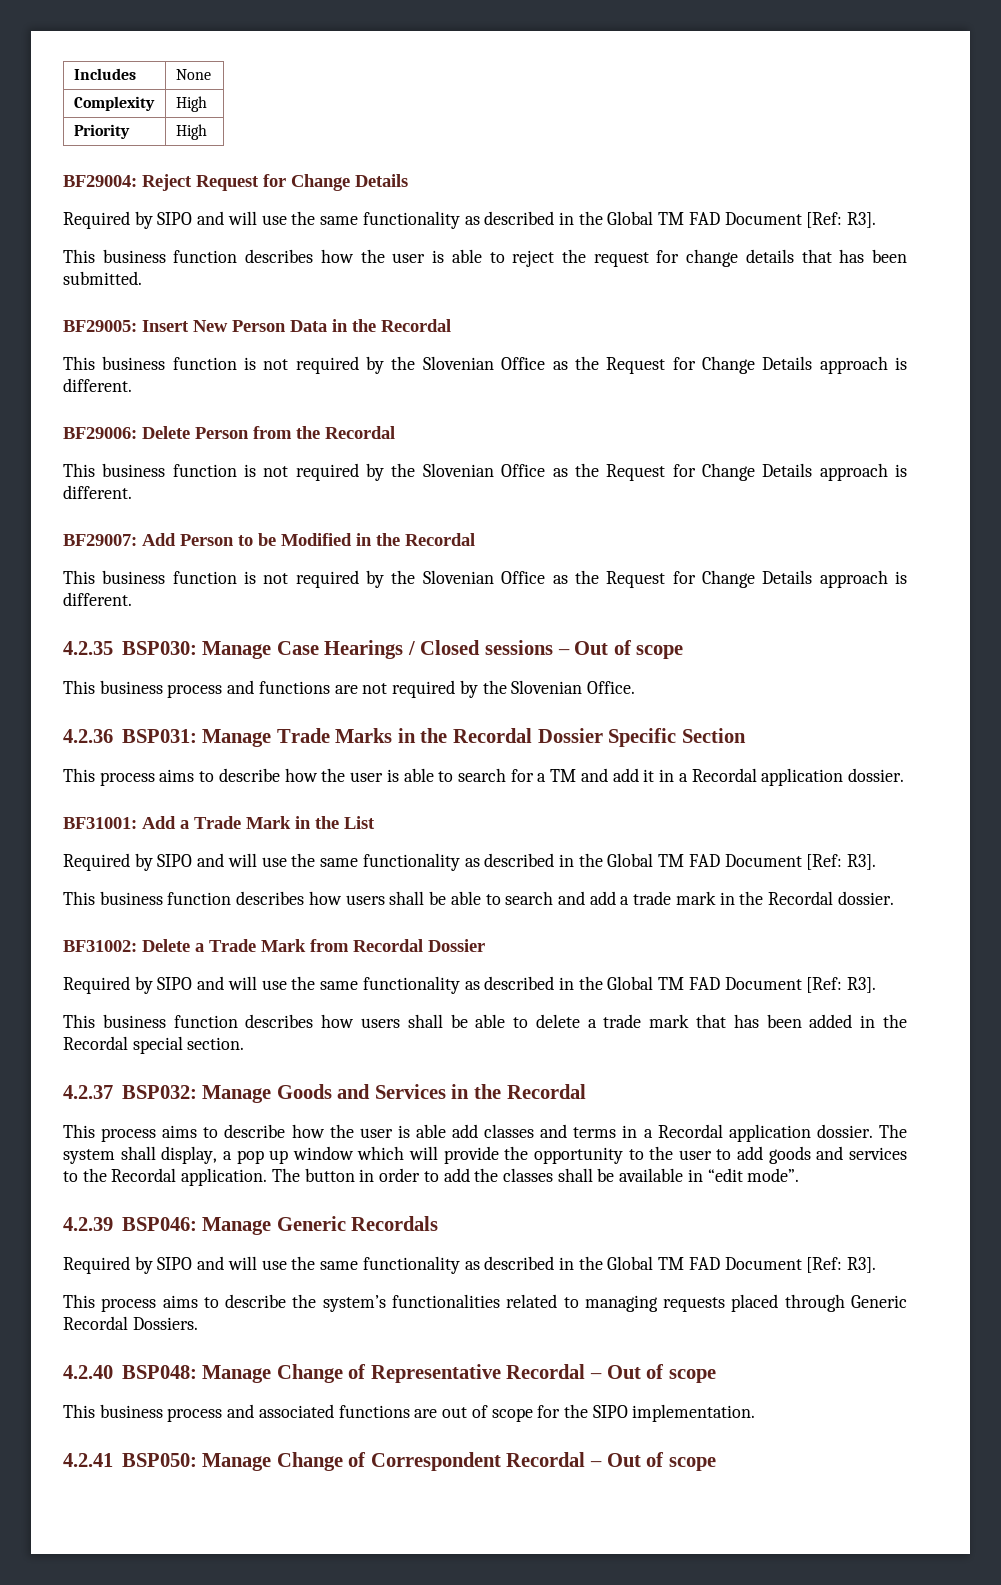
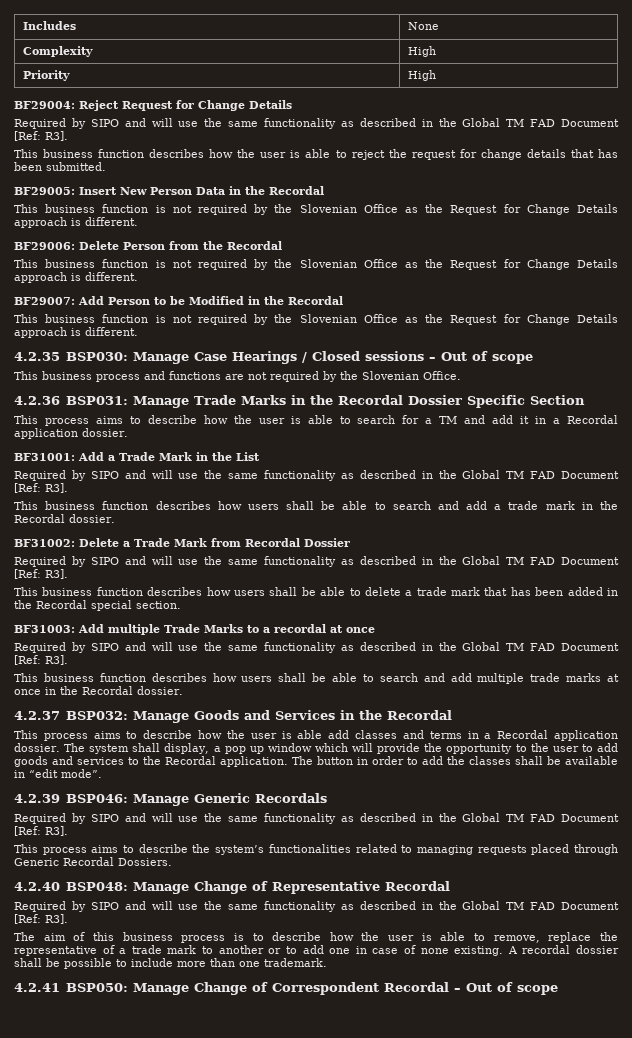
+ BF31003: Add multiple Trade Marks to a recordal at once
+ Required by SIPO and will use the same functionality as described in the Global TM FAD Document [Ref: R3].
+ This business function describes how users shall be able to search and add multiple trade marks at once in the Recordal dossier.
- 4.2.40 BSP048: Manage Change of Representative Recordal – Out of scope
- This business process and associated functions are out of scope for the SIPO implementation.
+ 4.2.40 BSP048: Manage Change of Representative Recordal
+ Required by SIPO and will use the same functionality as described in the Global TM FAD Document [Ref: R3].
+ The aim of this business process is to describe how the user is able to remove, replace the representative of a trade mark to another or to add one in case of none existing. A recordal dossier shall be possible to include more than one trademark.

